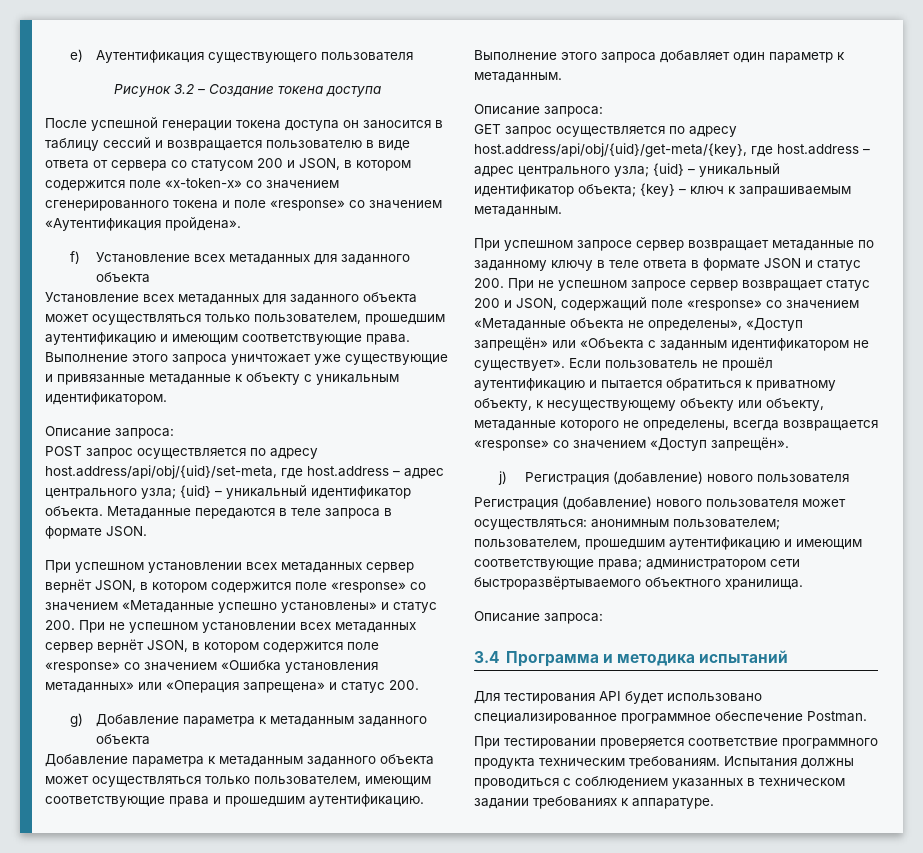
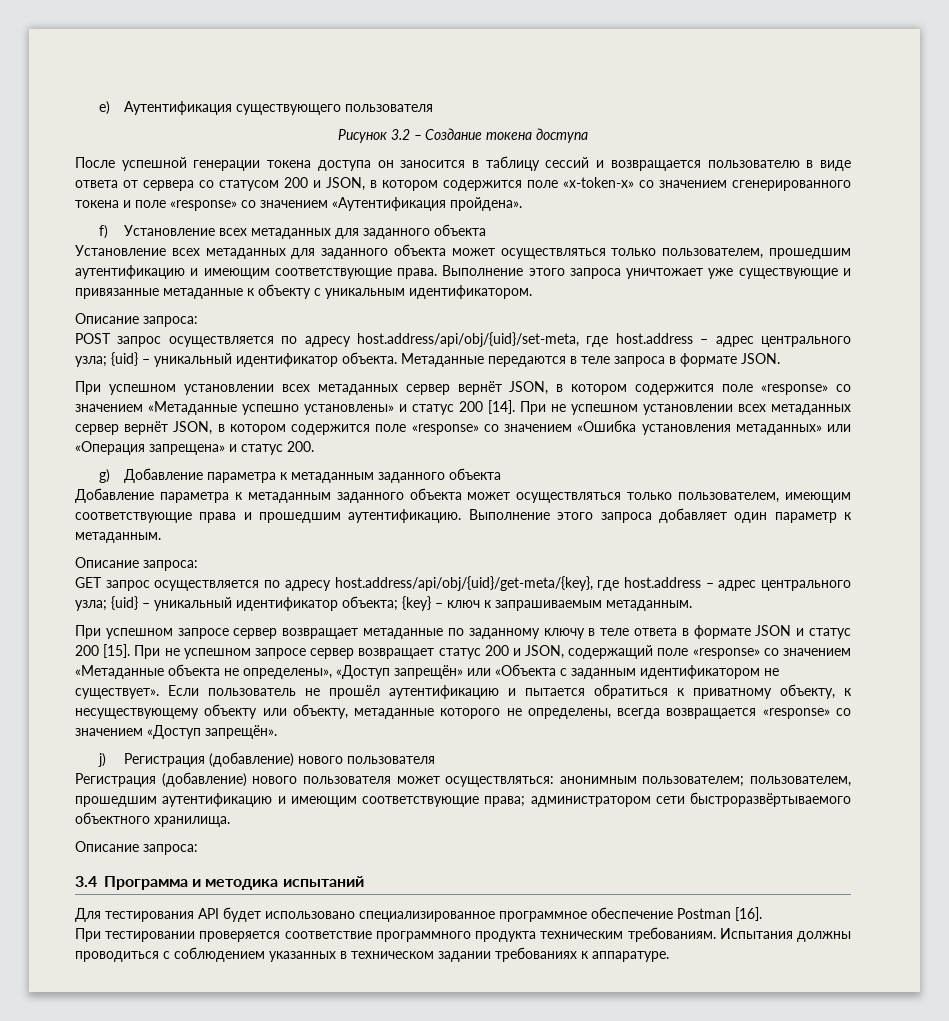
- При успешном установлении всех метаданных сервер вернёт JSON, в котором содержится поле «response» со значением «Метаданные успешно установлены» и статус 200. При не успешном установлении всех метаданных сервер вернёт JSON, в котором содержится поле «response» со значением «Ошибка установления метаданных» или «Операция запрещена» и статус 200.
+ При успешном установлении всех метаданных сервер вернёт JSON, в котором содержится поле «response» со значением «Метаданные успешно установлены» и статус 200 [14]. При не успешном установлении всех метаданных сервер вернёт JSON, в котором содержится поле «response» со значением «Ошибка установления метаданных» или «Операция запрещена» и статус 200.
- При успешном запросе сервер возвращает метаданные по заданному ключу в теле ответа в формате JSON и статус 200. При не успешном запросе сервер возвращает статус 200 и JSON, содержащий поле «response» со значением «Метаданные объекта не определены», «Доступ запрещён» или «Объекта с заданным идентификатором не существует».
+ При успешном запросе сервер возвращает метаданные по заданному ключу в теле ответа в формате JSON и статус 200 [15]. При не успешном запросе сервер возвращает статус 200 и JSON, содержащий поле «response» со значением «Метаданные объекта не определены», «Доступ запрещён» или «Объекта с заданным идентификатором не существует».
- Для тестирования API будет использовано специализированное программное обеспечение Postman.
+ Для тестирования API будет использовано специализированное программное обеспечение Postman [16].

